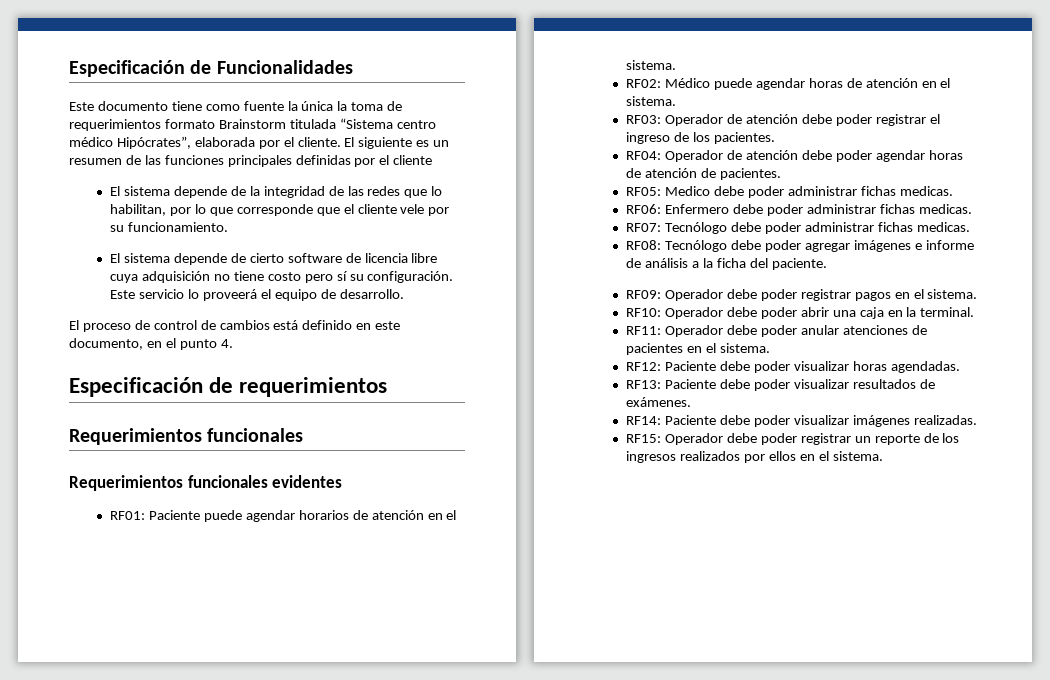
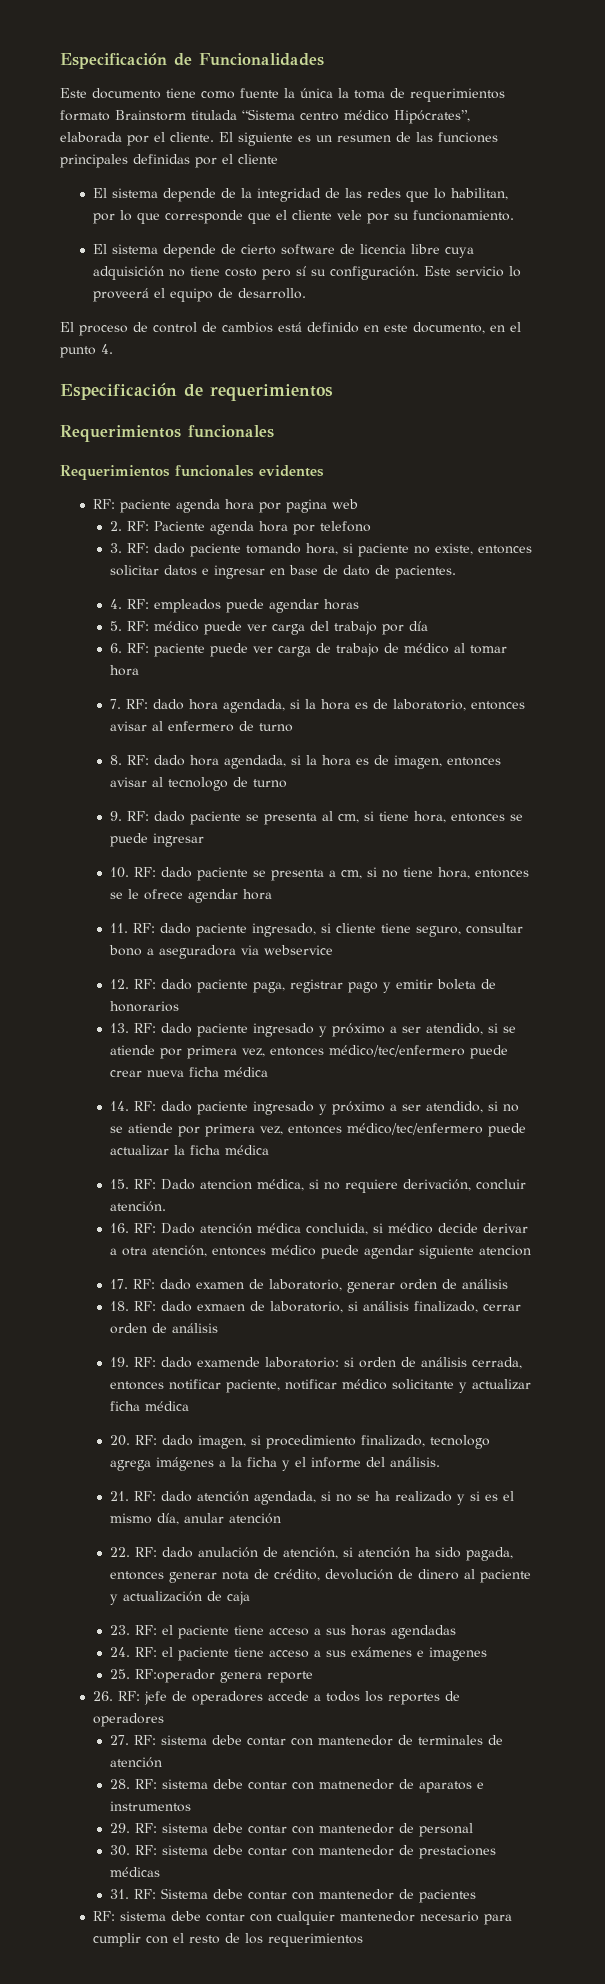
- RF01: Paciente puede agendar horarios de atención en el sistema.
- RF02: Médico puede agendar horas de atención en el sistema.
- RF03: Operador de atención debe poder registrar el ingreso de los pacientes.
- RF04: Operador de atención debe poder agendar horas de atención de pacientes.
- RF05: Medico debe poder administrar fichas medicas.
- RF06: Enfermero debe poder administrar fichas medicas.
- RF07: Tecnólogo debe poder administrar fichas medicas.
- RF08: Tecnólogo debe poder agregar imágenes e informe de análisis a la ficha del paciente.
- RF09: Operador debe poder registrar pagos en el sistema.
- RF10: Operador debe poder abrir una caja en la terminal.
- RF11: Operador debe poder anular atenciones de pacientes en el sistema.
- RF12: Paciente debe poder visualizar horas agendadas.
- RF13: Paciente debe poder visualizar resultados de exámenes.
- RF14: Paciente debe poder visualizar imágenes realizadas.
- RF15: Operador debe poder registrar un reporte de los ingresos realizados por ellos en el sistema.
+ RF: paciente agenda hora por pagina web
+ 2. RF: Paciente agenda hora por telefono
+ 3. RF: dado paciente tomando hora, si paciente no existe, entonces solicitar datos e ingresar en base de dato de pacientes.
+ 4. RF: empleados puede agendar horas
+ 5. RF: médico puede ver carga del trabajo por día
+ 6. RF: paciente puede ver carga de trabajo de médico al tomar hora
+ 7. RF: dado hora agendada, si la hora es de laboratorio, entonces avisar al enfermero de turno
+ 8. RF: dado hora agendada, si la hora es de imagen, entonces avisar al tecnologo de turno
+ 9. RF: dado paciente se presenta al cm, si tiene hora, entonces se puede ingresar
+ 10. RF: dado paciente se presenta a cm, si no tiene hora, entonces se le ofrece agendar hora
+ 11. RF: dado paciente ingresado, si cliente tiene seguro, consultar bono a aseguradora via webservice
+ 12. RF: dado paciente paga, registrar pago y emitir boleta de honorarios
+ 13. RF: dado paciente ingresado y próximo a ser atendido, si se atiende por primera vez, entonces médico/tec/enfermero puede crear nueva ficha médica
+ 14. RF: dado paciente ingresado y próximo a ser atendido, si no se atiende por primera vez, entonces médico/tec/enfermero puede actualizar la ficha médica
+ 15. RF: Dado atencion médica, si no requiere derivación, concluir atención.
+ 16. RF: Dado atención médica concluida, si médico decide derivar a otra atención, entonces médico puede agendar siguiente atencion
+ 17. RF: dado examen de laboratorio, generar orden de análisis
+ 18. RF: dado exmaen de laboratorio, si análisis finalizado, cerrar orden de análisis
+ 19. RF: dado examende laboratorio: si orden de análisis cerrada, entonces notificar paciente, notificar médico solicitante y actualizar ficha médica
+ 20. RF: dado imagen, si procedimiento finalizado, tecnologo agrega imágenes a la ficha y el informe del análisis.
+ 21. RF: dado atención agendada, si no se ha realizado y si es el mismo día, anular atención
+ 22. RF: dado anulación de atención, si atención ha sido pagada, entonces generar nota de crédito, devolución de dinero al paciente y actualización de caja
+ 23. RF: el paciente tiene acceso a sus horas agendadas
+ 24. RF: el paciente tiene acceso a sus exámenes e imagenes
+ 25. RF:operador genera reporte
+ 26. RF: jefe de operadores accede a todos los reportes de operadores
+ 27. RF: sistema debe contar con mantenedor de terminales de atención
+ 28. RF: sistema debe contar con matnenedor de aparatos e instrumentos
+ 29. RF: sistema debe contar con mantenedor de personal
+ 30. RF: sistema debe contar con mantenedor de prestaciones médicas
+ 31. RF: Sistema debe contar con mantenedor de pacientes
+ RF: sistema debe contar con cualquier mantenedor necesario para cumplir con el resto de los requerimientos

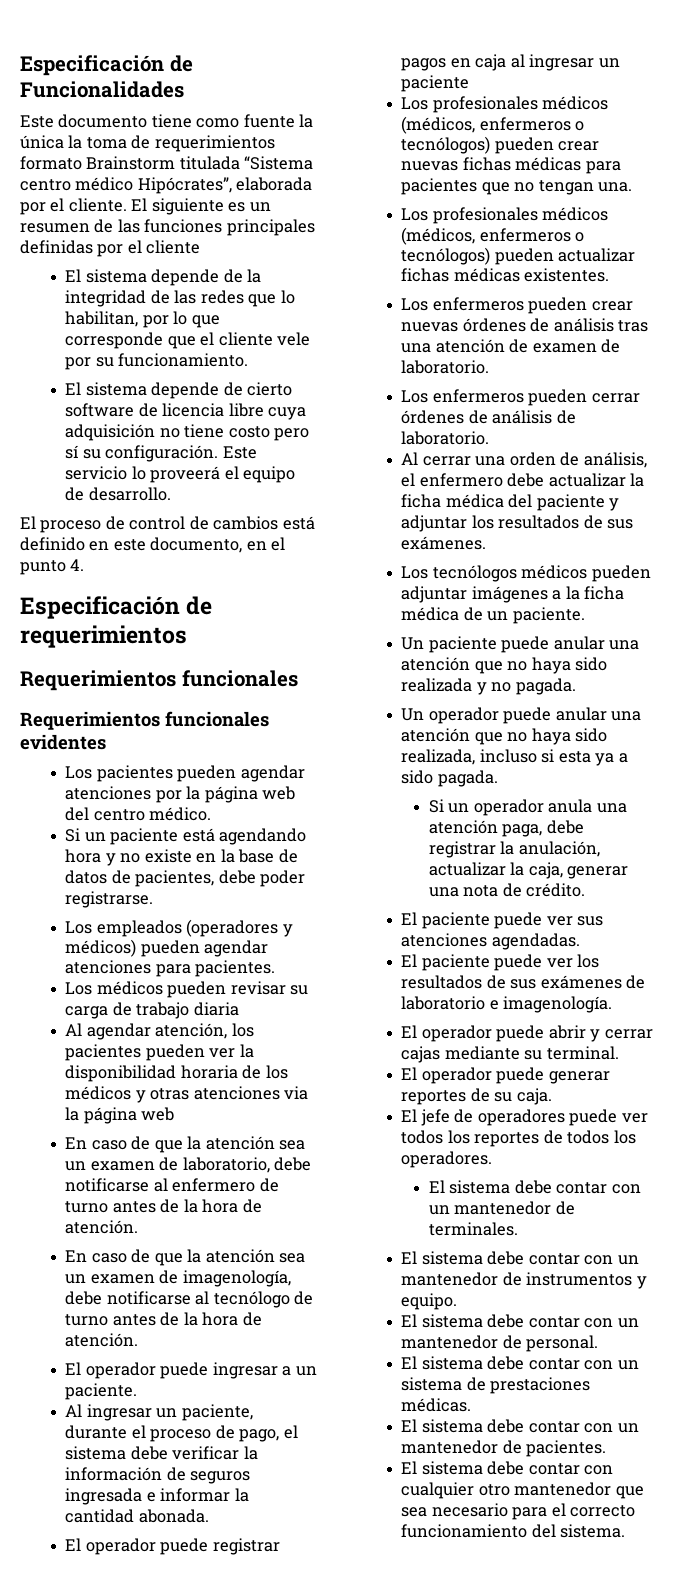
- RF: paciente agenda hora por pagina web
- 2. RF: Paciente agenda hora por telefono
- 3. RF: dado paciente tomando hora, si paciente no existe, entonces solicitar datos e ingresar en base de dato de pacientes.
- 4. RF: empleados puede agendar horas
- 5. RF: médico puede ver carga del trabajo por día
- 6. RF: paciente puede ver carga de trabajo de médico al tomar hora
- 7. RF: dado hora agendada, si la hora es de laboratorio, entonces avisar al enfermero de turno
- 8. RF: dado hora agendada, si la hora es de imagen, entonces avisar al tecnologo de turno
- 9. RF: dado paciente se presenta al cm, si tiene hora, entonces se puede ingresar
- 10. RF: dado paciente se presenta a cm, si no tiene hora, entonces se le ofrece agendar hora
- 11. RF: dado paciente ingresado, si cliente tiene seguro, consultar bono a aseguradora via webservice
- 12. RF: dado paciente paga, registrar pago y emitir boleta de honorarios
- 13. RF: dado paciente ingresado y próximo a ser atendido, si se atiende por primera vez, entonces médico/tec/enfermero puede crear nueva ficha médica
- 14. RF: dado paciente ingresado y próximo a ser atendido, si no se atiende por primera vez, entonces médico/tec/enfermero puede actualizar la ficha médica
- 15. RF: Dado atencion médica, si no requiere derivación, concluir atención.
- 16. RF: Dado atención médica concluida, si médico decide derivar a otra atención, entonces médico puede agendar siguiente atencion
- 17. RF: dado examen de laboratorio, generar orden de análisis
- 18. RF: dado exmaen de laboratorio, si análisis finalizado, cerrar orden de análisis
- 19. RF: dado examende laboratorio: si orden de análisis cerrada, entonces notificar paciente, notificar médico solicitante y actualizar ficha médica
- 20. RF: dado imagen, si procedimiento finalizado, tecnologo agrega imágenes a la ficha y el informe del análisis.
- 21. RF: dado atención agendada, si no se ha realizado y si es el mismo día, anular atención
- 22. RF: dado anulación de atención, si atención ha sido pagada, entonces generar nota de crédito, devolución de dinero al paciente y actualización de caja
- 23. RF: el paciente tiene acceso a sus horas agendadas
- 24. RF: el paciente tiene acceso a sus exámenes e imagenes
- 25. RF:operador genera reporte
- 26. RF: jefe de operadores accede a todos los reportes de operadores
- 27. RF: sistema debe contar con mantenedor de terminales de atención
- 28. RF: sistema debe contar con matnenedor de aparatos e instrumentos
- 29. RF: sistema debe contar con mantenedor de personal
- 30. RF: sistema debe contar con mantenedor de prestaciones médicas
- 31. RF: Sistema debe contar con mantenedor de pacientes
- RF: sistema debe contar con cualquier mantenedor necesario para cumplir con el resto de los requerimientos
+ Los pacientes pueden agendar atenciones por la página web del centro médico.
+ Si un paciente está agendando hora y no existe en la base de datos de pacientes, debe poder registrarse.
+ Los empleados (operadores y médicos) pueden agendar atenciones para pacientes.
+ Los médicos pueden revisar su carga de trabajo diaria
+ Al agendar atención, los pacientes pueden ver la disponibilidad horaria de los médicos y otras atenciones via la página web
+ En caso de que la atención sea un examen de laboratorio, debe notificarse al enfermero de turno antes de la hora de atención.
+ En caso de que la atención sea un examen de imagenología, debe notificarse al tecnólogo de turno antes de la hora de atención.
+ El operador puede ingresar a un paciente.
+ Al ingresar un paciente, durante el proceso de pago, el sistema debe verificar la información de seguros ingresada e informar la cantidad abonada.
+ El operador puede registrar pagos en caja al ingresar un paciente
+ Los profesionales médicos (médicos, enfermeros o tecnólogos) pueden crear nuevas fichas médicas para pacientes que no tengan una.
+ Los profesionales médicos (médicos, enfermeros o tecnólogos) pueden actualizar fichas médicas existentes.
+ Los enfermeros pueden crear nuevas órdenes de análisis tras una atención de examen de laboratorio.
+ Los enfermeros pueden cerrar órdenes de análisis de laboratorio.
+ Al cerrar una orden de análisis, el enfermero debe actualizar la ficha médica del paciente y adjuntar los resultados de sus exámenes.
+ Los tecnólogos médicos pueden adjuntar imágenes a la ficha médica de un paciente.
+ Un paciente puede anular una atención que no haya sido realizada y no pagada.
+ Un operador puede anular una atención que no haya sido realizada, incluso si esta ya a sido pagada.
+ Si un operador anula una atención paga, debe registrar la anulación, actualizar la caja, generar una nota de crédito.
+ El paciente puede ver sus atenciones agendadas.
+ El paciente puede ver los resultados de sus exámenes de laboratorio e imagenología.
+ El operador puede abrir y cerrar cajas mediante su terminal.
+ El operador puede generar reportes de su caja.
+ El jefe de operadores puede ver todos los reportes de todos los operadores.
+ El sistema debe contar con un mantenedor de terminales.
+ El sistema debe contar con un mantenedor de instrumentos y equipo.
+ El sistema debe contar con un mantenedor de personal.
+ El sistema debe contar con un sistema de prestaciones médicas.
+ El sistema debe contar con un mantenedor de pacientes.
+ El sistema debe contar con cualquier otro mantenedor que sea necesario para el correcto funcionamiento del sistema.

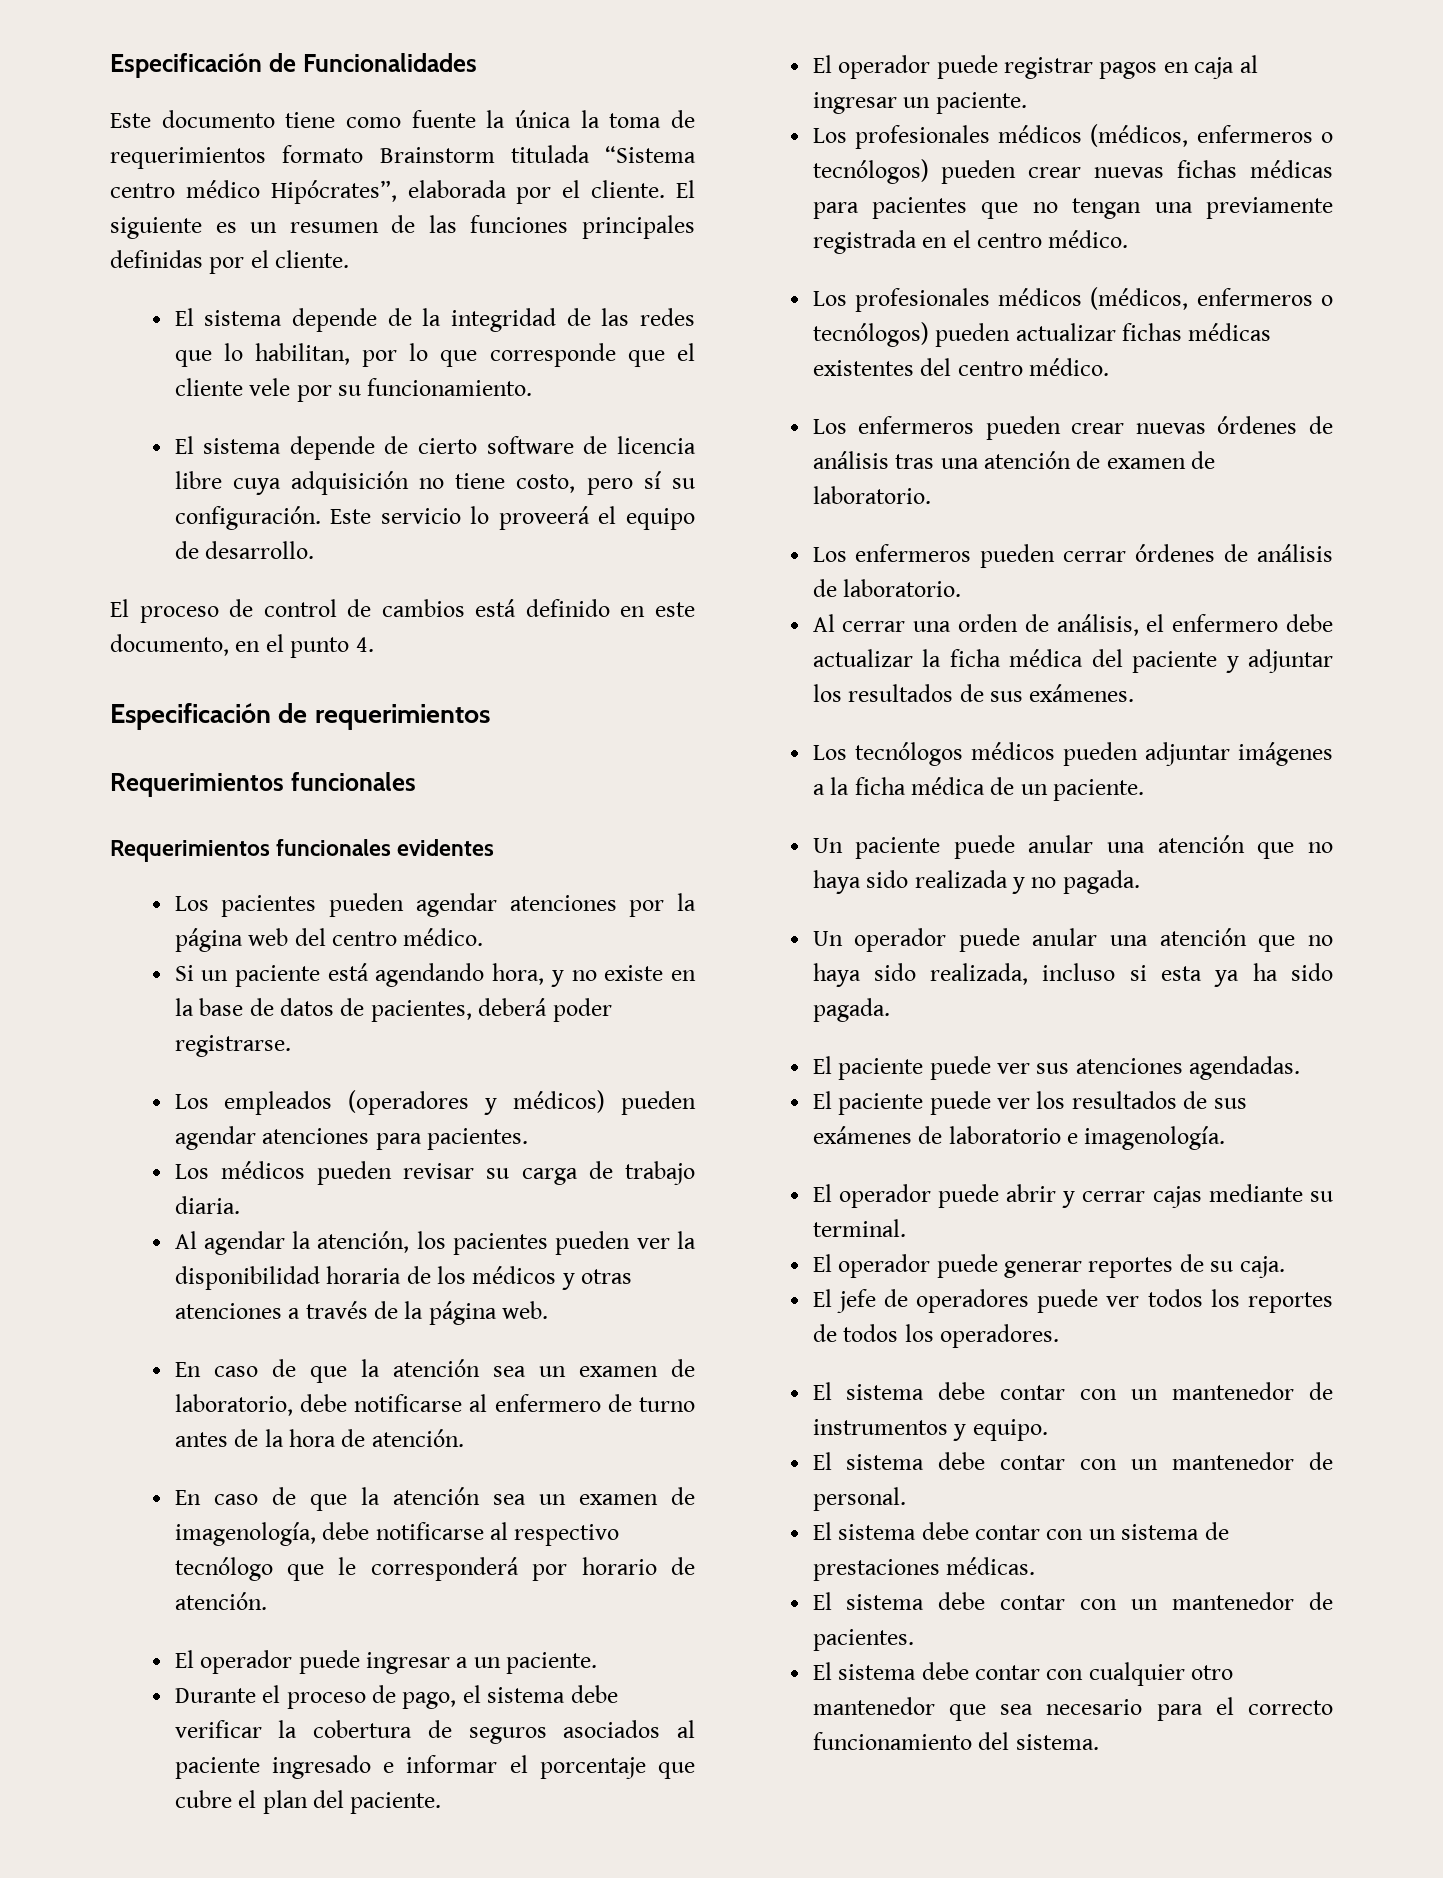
- El siguiente es un resumen de las funciones principales definidas por el cliente
+ El siguiente es un resumen de las funciones principales definidas por el cliente.
- El sistema depende de cierto software de licencia libre cuya adquisición no tiene costo pero sí su configuración.
+ El sistema depende de cierto software de licencia libre cuya adquisición no tiene costo, pero sí su configuración.
- Si un paciente está agendando hora y no existe en la base de datos de pacientes, debe poder registrarse.
+ Si un paciente está agendando hora, y no existe en la base de datos de pacientes, deberá poder registrarse.
- Los médicos pueden revisar su carga de trabajo diaria
+ Los médicos pueden revisar su carga de trabajo diaria.
- Al agendar atención, los pacientes pueden ver la disponibilidad horaria de los médicos y otras atenciones via la página web
+ Al agendar la atención, los pacientes pueden ver la disponibilidad horaria de los médicos y otras atenciones a través de la página web.
- En caso de que la atención sea un examen de imagenología, debe notificarse al tecnólogo de turno antes de la hora de atención.
+ En caso de que la atención sea un examen de imagenología, debe notificarse al respectivo tecnólogo que le corresponderá por horario de atención.
- Al ingresar un paciente, durante el proceso de pago, el sistema debe verificar la información de seguros ingresada e informar la cantidad abonada.
+ Durante el proceso de pago, el sistema debe verificar la cobertura de seguros asociados al paciente ingresado e informar el porcentaje que cubre el plan del paciente.
- El operador puede registrar pagos en caja al ingresar un paciente
+ El operador puede registrar pagos en caja al ingresar un paciente.
- Los profesionales médicos (médicos, enfermeros o tecnólogos) pueden crear nuevas fichas médicas para pacientes que no tengan una.
+ Los profesionales médicos (médicos, enfermeros o tecnólogos) pueden crear nuevas fichas médicas para pacientes que no tengan una previamente registrada en el centro médico.
- Los profesionales médicos (médicos, enfermeros o tecnólogos) pueden actualizar fichas médicas existentes.
+ Los profesionales médicos (médicos, enfermeros o tecnólogos) pueden actualizar fichas médicas existentes del centro médico.
- Un operador puede anular una atención que no haya sido realizada, incluso si esta ya a sido pagada.
+ Un operador puede anular una atención que no haya sido realizada, incluso si esta ya ha sido pagada.
- Si un operador anula una atención paga, debe registrar la anulación, actualizar la caja, generar una nota de crédito.
- El sistema debe contar con un mantenedor de terminales.

